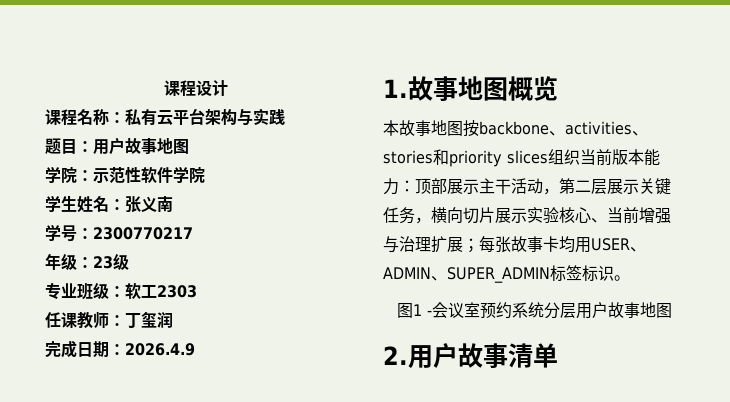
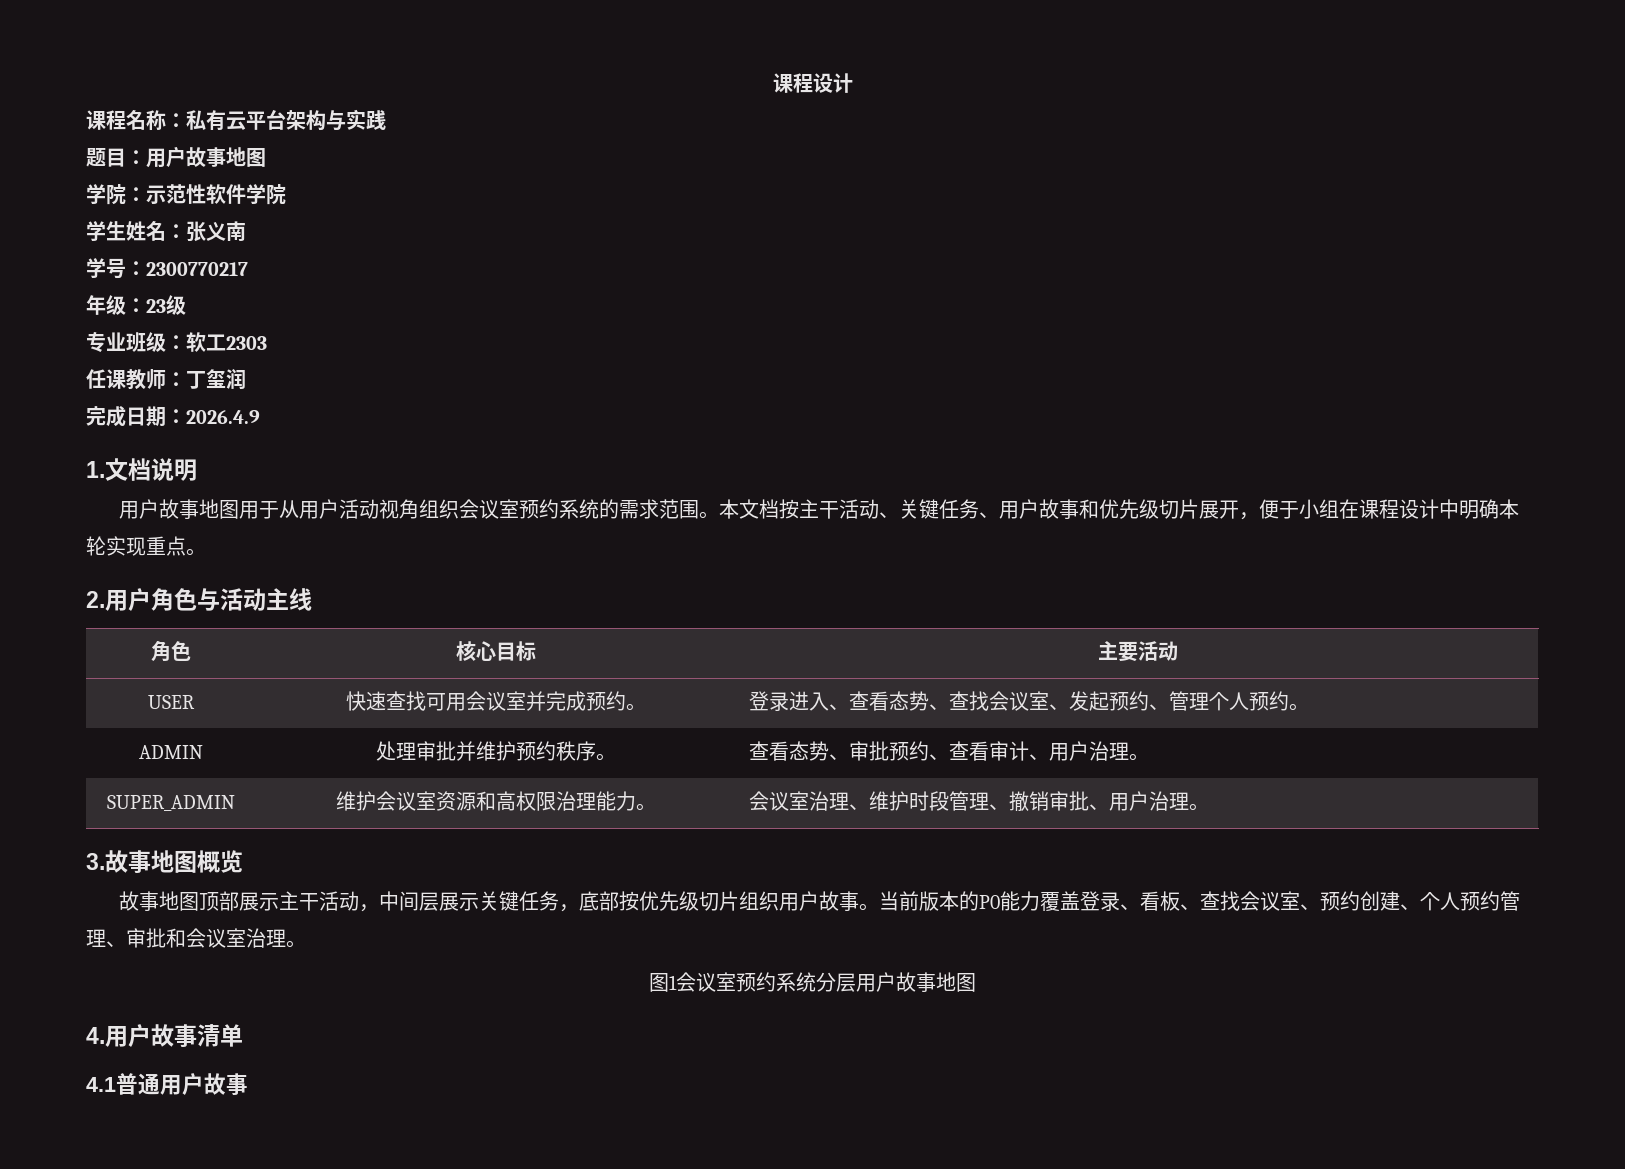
- 1.故事地图概览
+ 1.文档说明
+ 用户故事地图用于从用户活动视角组织会议室预约系统的需求范围。本文档按主干活动、关键任务、用户故事和优先级切片展开，便于小组在课程设计中明确本轮实现重点。
+ 2.用户角色与活动主线
+ 角色 | 核心目标 | 主要活动
+ USER | 快速查找可用会议室并完成预约。 | 登录进入、查看态势、查找会议室、发起预约、管理个人预约。
+ ADMIN | 处理审批并维护预约秩序。 | 查看态势、审批预约、查看审计、用户治理。
+ SUPER_ADMIN | 维护会议室资源和高权限治理能力。 | 会议室治理、维护时段管理、撤销审批、用户治理。
+ 3.故事地图概览
- 本故事地图按backbone、activities、stories和priority slices组织当前版本能力：顶部展示主干活动，第二层展示关键任务，横向切片展示实验核心、当前增强与治理扩展；每张故事卡均用USER、ADMIN、SUPER_ADMIN标签标识。
+ 故事地图顶部展示主干活动，中间层展示关键任务，底部按优先级切片组织用户故事。当前版本的P0能力覆盖登录、看板、查找会议室、预约创建、个人预约管理、审批和会议室治理。
- 图1 -会议室预约系统分层用户故事地图
+ 图1会议室预约系统分层用户故事地图
- 2.用户故事清单
+ 4.用户故事清单
+ 4.1普通用户故事

